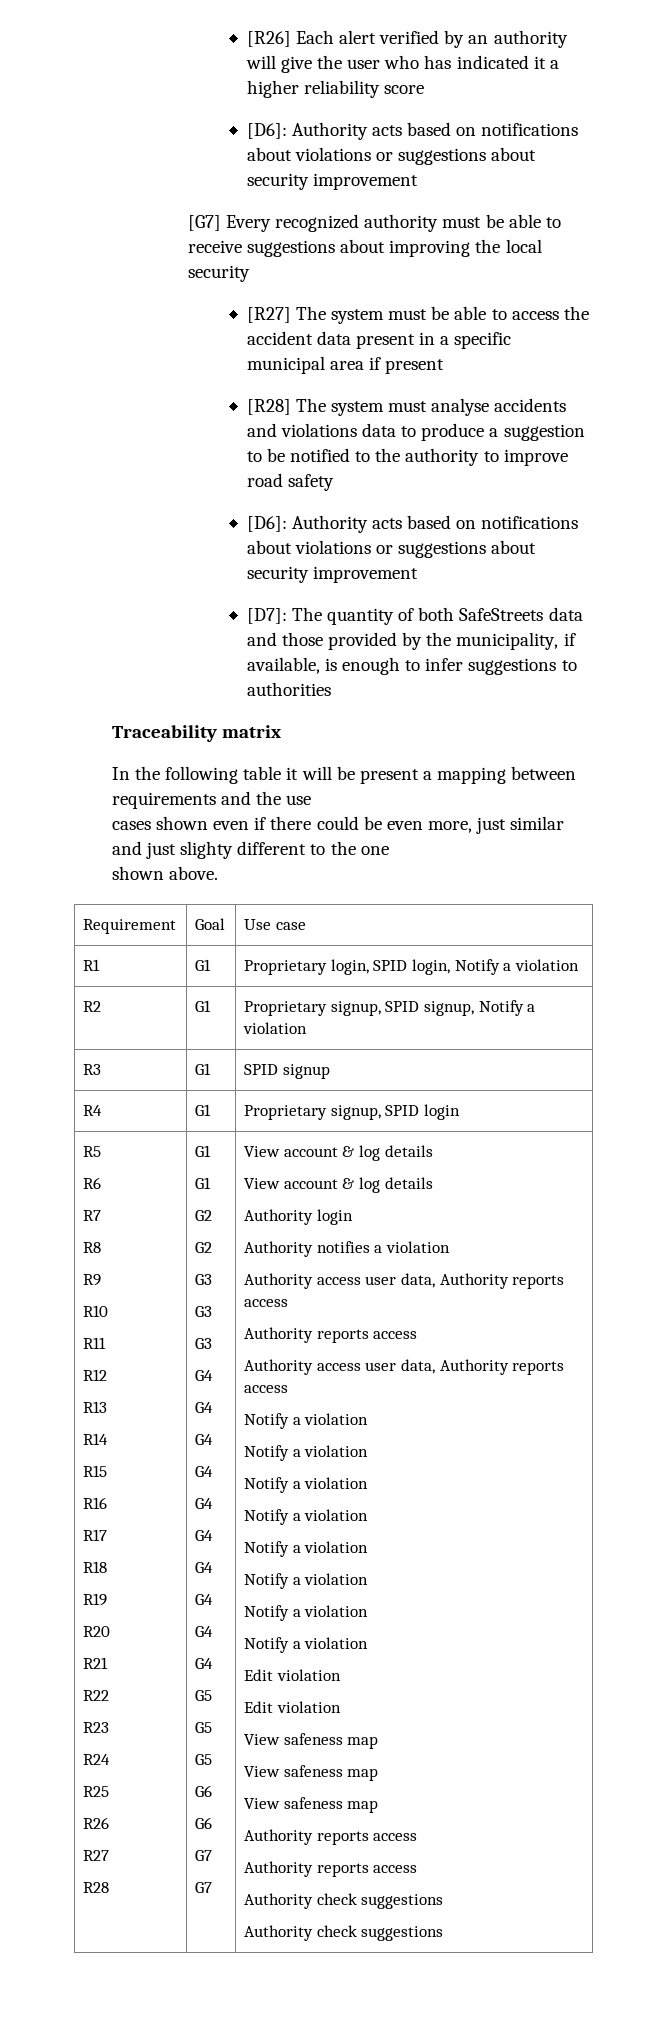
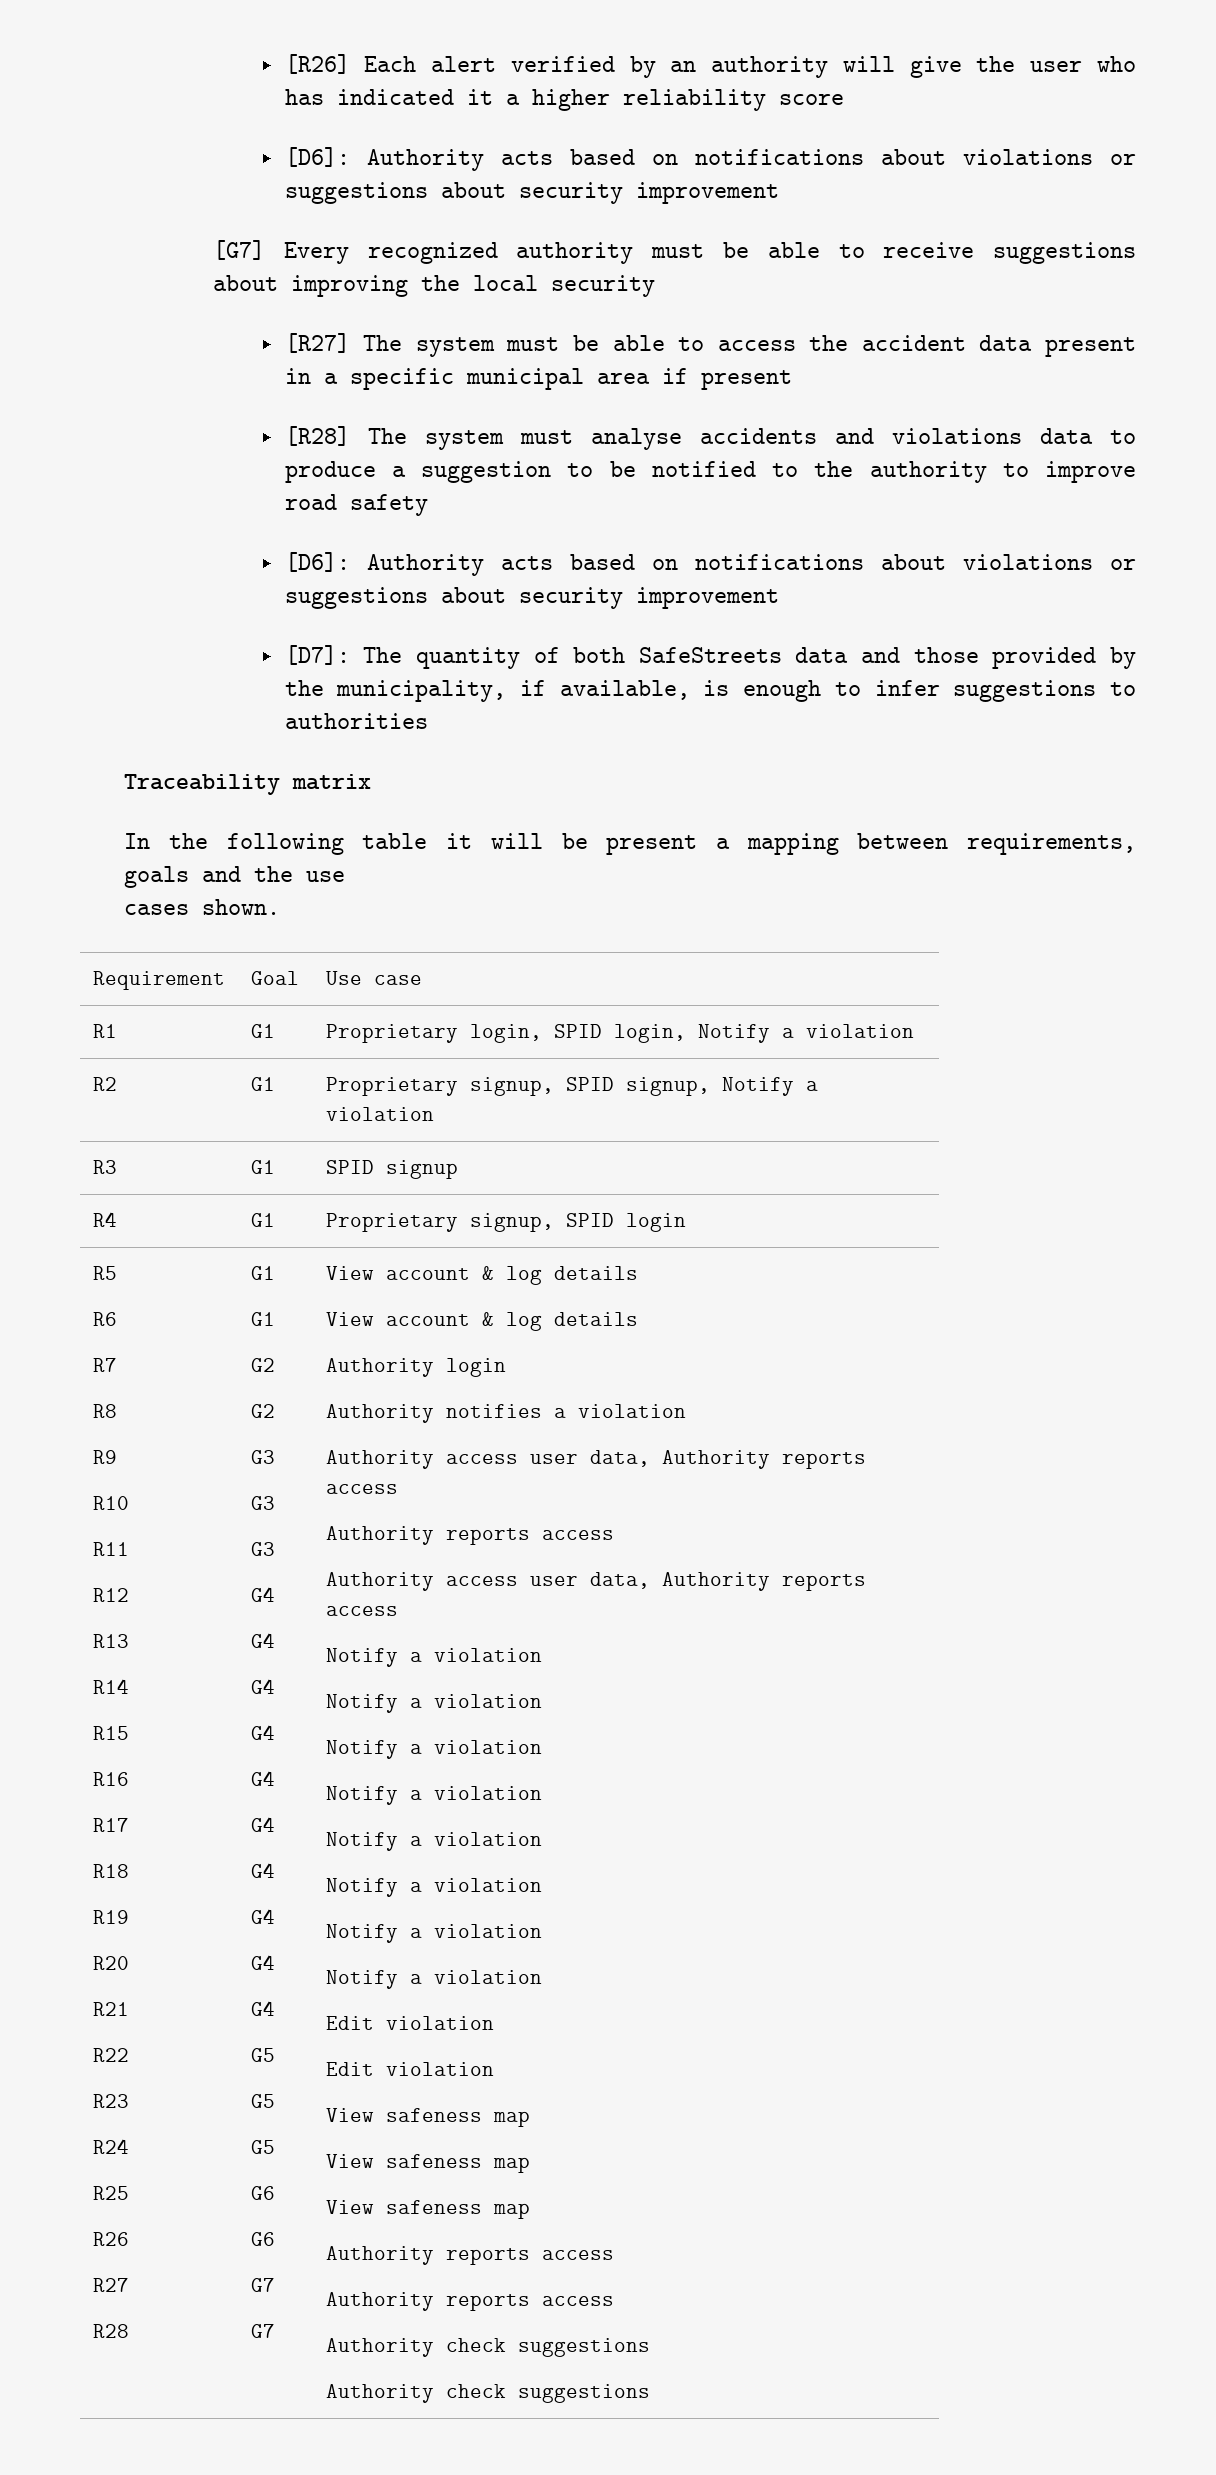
- In the following table it will be present a mapping between requirements and the use
+ In the following table it will be present a mapping between requirements, goals and the use
- cases shown even if there could be even more, just similar and just slighty different to the one
- shown above.
+ cases shown.

